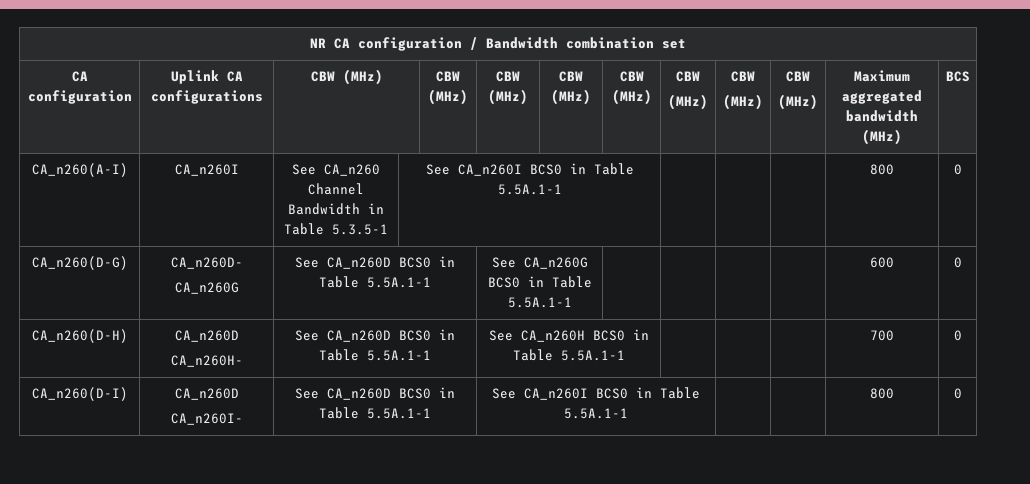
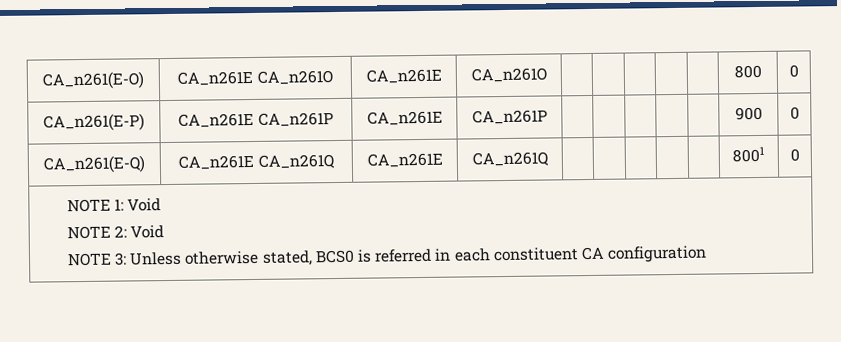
- NR CA configuration / Bandwidth combination set
- CA configuration | Uplink CA configurations | CBW (MHz) | CBW (MHz) | CBW (MHz) | CBW (MHz) | CBW (MHz) | CBW
- (MHz) | CBW
- (MHz) | CBW
- (MHz) | Maximum aggregated bandwidth (MHz) | BCS
- CA_n260(A-I) | CA_n260I | See CA_n260 Channel Bandwidth in Table 5.3.5-1 | See CA_n260I BCS0 in Table 5.5A.1-1 | | | | 800 | 0
- CA_n260(D-G) | CA_n260D-
- CA_n260G | See CA_n260D BCS0 in Table 5.5A.1-1 | See CA_n260G BCS0 in Table 5.5A.1-1 | | | | | 600 | 0
- CA_n260(D-H) | CA_n260D
- CA_n260H- | See CA_n260D BCS0 in Table 5.5A.1-1 | See CA_n260H BCS0 in Table 5.5A.1-1 | | | | 700 | 0
- CA_n260(D-I) | CA_n260D
- CA_n260I- | See CA_n260D BCS0 in Table 5.5A.1-1 | See CA_n260I BCS0 in Table 5.5A.1-1 | | | 800 | 0
+ CA_n261(E-O) | CA_n261E CA_n261O | CA_n261E | CA_n261O | | | | | | 800 | 0
+ CA_n261(E-P) | CA_n261E CA_n261P | CA_n261E | CA_n261P | | | | | | 900 | 0
+ CA_n261(E-Q) | CA_n261E CA_n261Q | CA_n261E | CA_n261Q | | | | | | 8001 | 0
+ NOTE 1: Void
+ NOTE 2: Void
+ NOTE 3: Unless otherwise stated, BCS0 is referred in each constituent CA configuration

